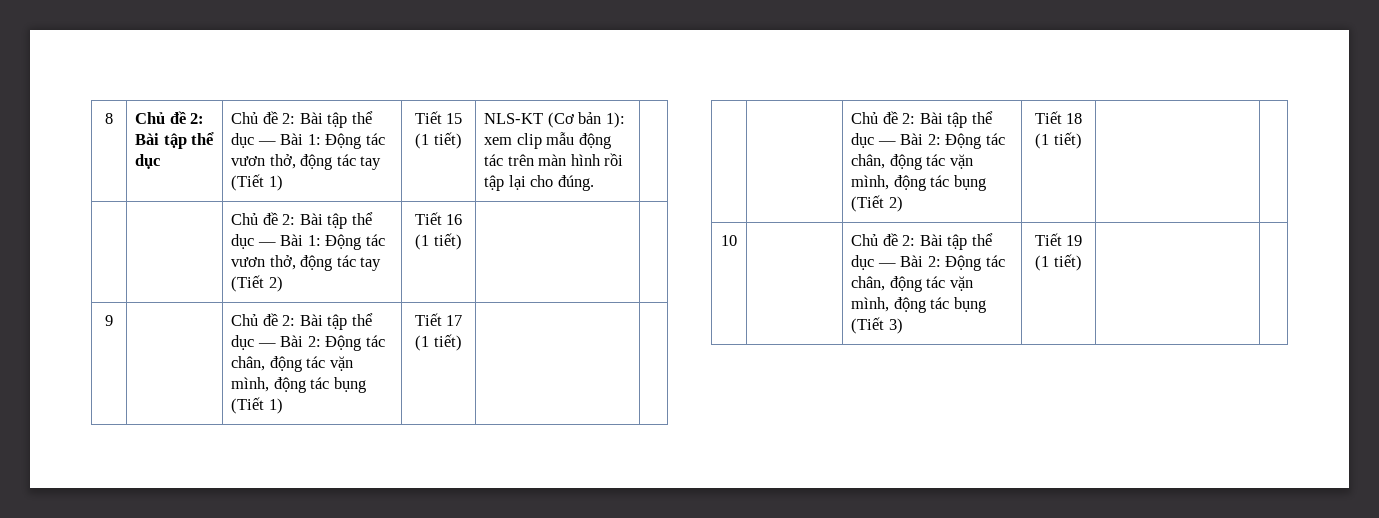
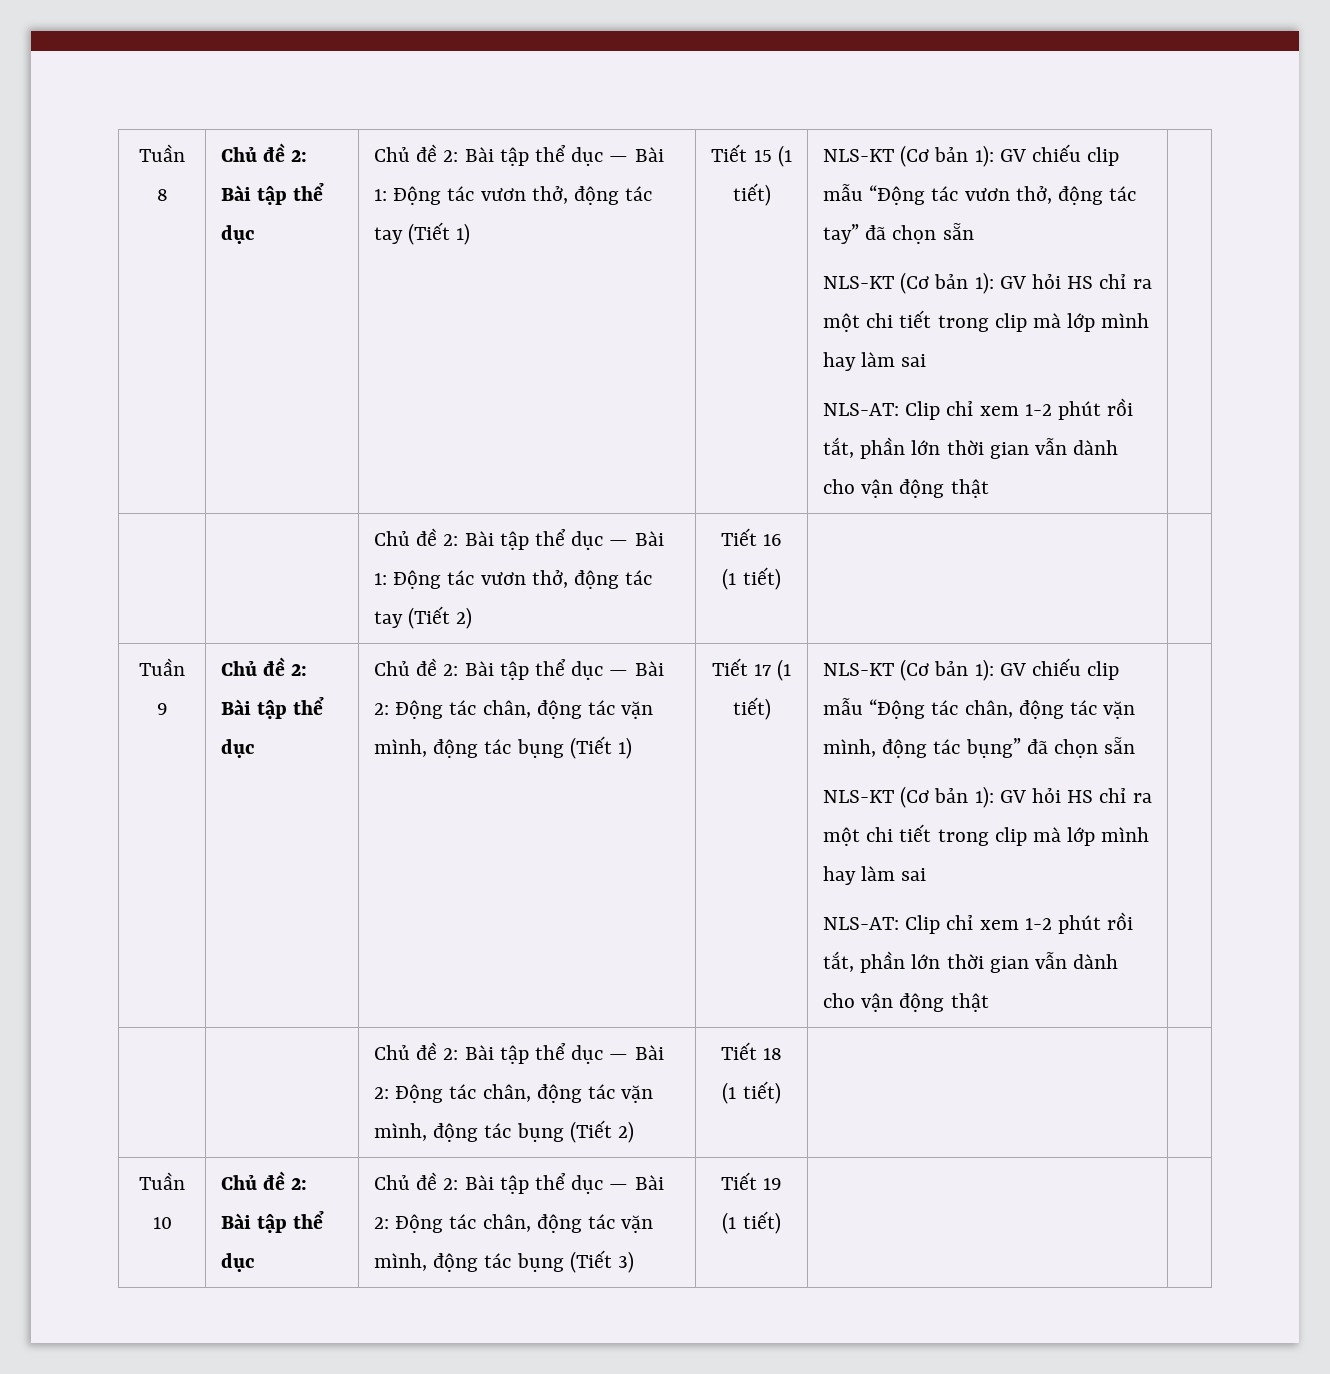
- 8
+ Tuần 8
- NLS-KT (Cơ bản 1): xem clip mẫu động tác trên màn hình rồi tập lại cho đúng.
+ NLS-KT (Cơ bản 1): GV chiếu clip mẫu “Động tác vươn thở, động tác tay” đã chọn sẵn
+ NLS-KT (Cơ bản 1): GV hỏi HS chỉ ra một chi tiết trong clip mà lớp mình hay làm sai
+ NLS-AT: Clip chỉ xem 1-2 phút rồi tắt, phần lớn thời gian vẫn dành cho vận động thật
- 9
+ Tuần 9 | Chủ đề 2: Bài tập thể dục
+ NLS-KT (Cơ bản 1): GV chiếu clip mẫu “Động tác chân, động tác vặn mình, động tác bụng” đã chọn sẵn
+ NLS-KT (Cơ bản 1): GV hỏi HS chỉ ra một chi tiết trong clip mà lớp mình hay làm sai
+ NLS-AT: Clip chỉ xem 1-2 phút rồi tắt, phần lớn thời gian vẫn dành cho vận động thật
- 10 | | Chủ đề 2: Bài tập thể dục — Bài 2: Động tác chân, động tác vặn mình, động tác bụng (Tiết 3) | Tiết 19 (1 tiết) | |
+ Tuần 10 | Chủ đề 2: Bài tập thể dục | Chủ đề 2: Bài tập thể dục — Bài 2: Động tác chân, động tác vặn mình, động tác bụng (Tiết 3) | Tiết 19 (1 tiết) | |

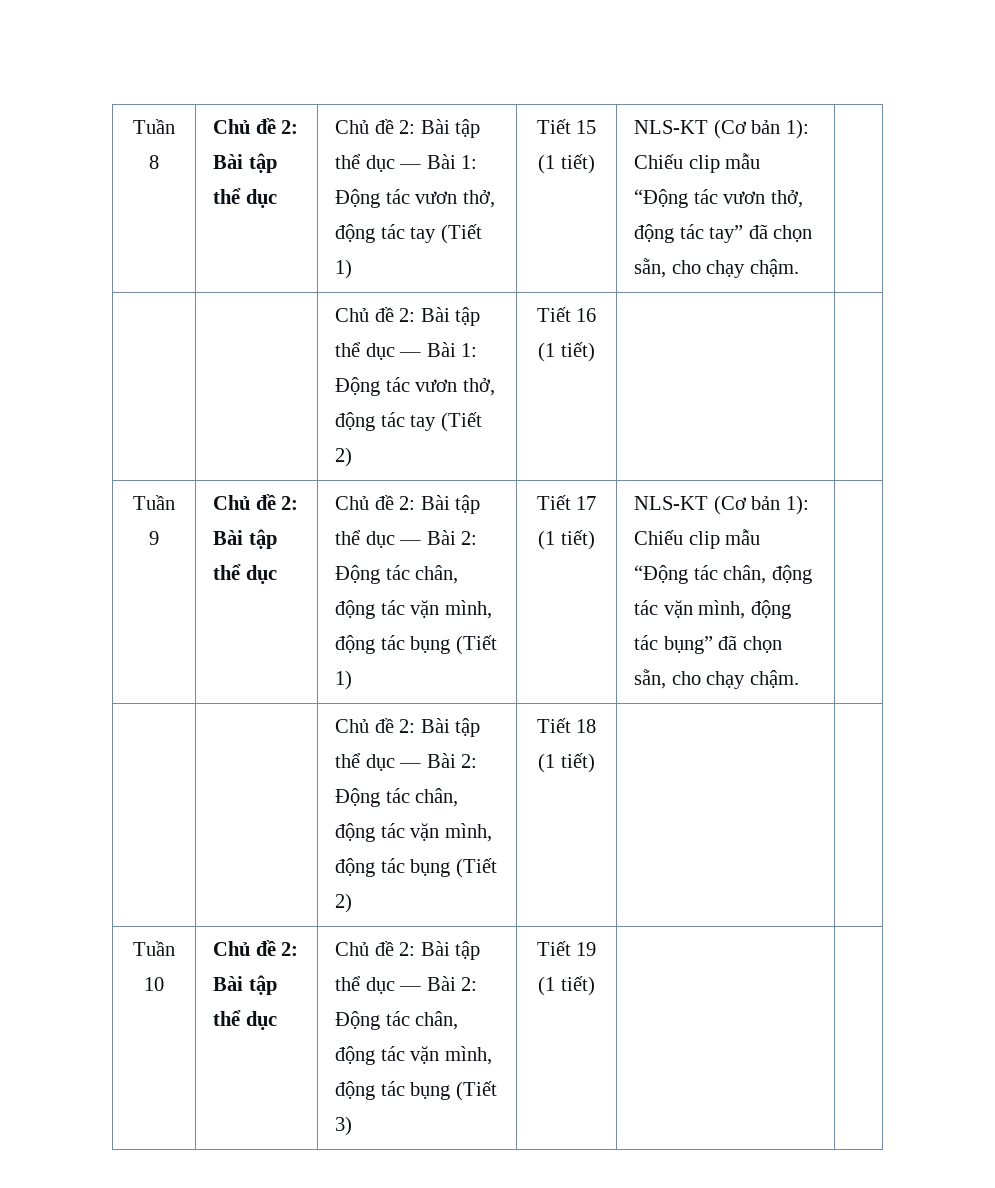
- NLS-KT (Cơ bản 1): GV chiếu clip mẫu “Động tác vươn thở, động tác tay” đã chọn sẵn
- NLS-KT (Cơ bản 1): GV hỏi HS chỉ ra một chi tiết trong clip mà lớp mình hay làm sai
- NLS-AT: Clip chỉ xem 1-2 phút rồi tắt, phần lớn thời gian vẫn dành cho vận động thật
+ NLS-KT (Cơ bản 1): Chiếu clip mẫu “Động tác vươn thở, động tác tay” đã chọn sẵn, cho chạy chậm.
- NLS-KT (Cơ bản 1): GV chiếu clip mẫu “Động tác chân, động tác vặn mình, động tác bụng” đã chọn sẵn
- NLS-KT (Cơ bản 1): GV hỏi HS chỉ ra một chi tiết trong clip mà lớp mình hay làm sai
- NLS-AT: Clip chỉ xem 1-2 phút rồi tắt, phần lớn thời gian vẫn dành cho vận động thật
+ NLS-KT (Cơ bản 1): Chiếu clip mẫu “Động tác chân, động tác vặn mình, động tác bụng” đã chọn sẵn, cho chạy chậm.

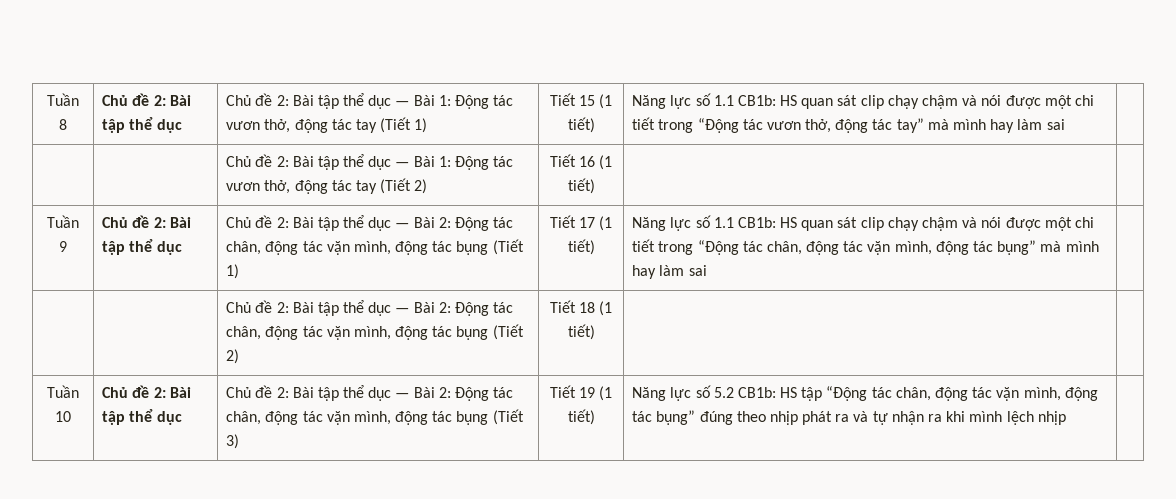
- NLS-KT (Cơ bản 1): Chiếu clip mẫu “Động tác vươn thở, động tác tay” đã chọn sẵn, cho chạy chậm.
+ Năng lực số 1.1 CB1b: HS quan sát clip chạy chậm và nói được một chi tiết trong “Động tác vươn thở, động tác tay” mà mình hay làm sai
- NLS-KT (Cơ bản 1): Chiếu clip mẫu “Động tác chân, động tác vặn mình, động tác bụng” đã chọn sẵn, cho chạy chậm.
+ Năng lực số 1.1 CB1b: HS quan sát clip chạy chậm và nói được một chi tiết trong “Động tác chân, động tác vặn mình, động tác bụng” mà mình hay làm sai
+ Năng lực số 5.2 CB1b: HS tập “Động tác chân, động tác vặn mình, động tác bụng” đúng theo nhịp phát ra và tự nhận ra khi mình lệch nhịp

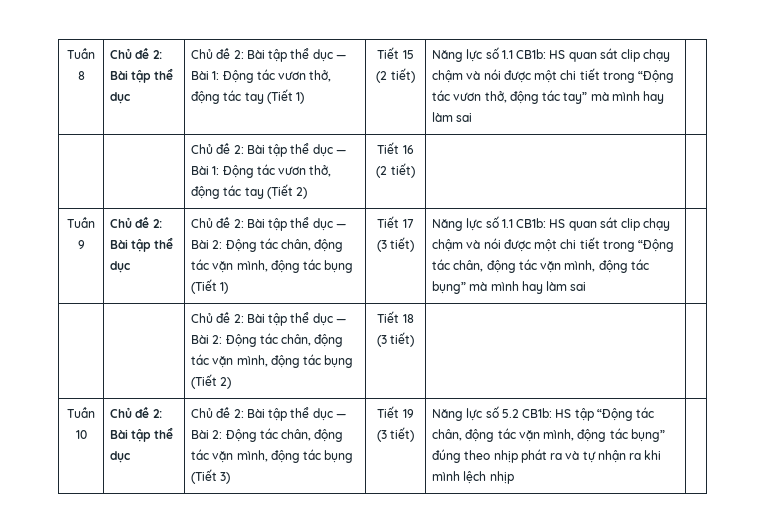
- Tiết 15 (1 tiết)
+ Tiết 15 (2 tiết)
- | | Chủ đề 2: Bài tập thể dục — Bài 1: Động tác vươn thở, động tác tay (Tiết 2) | Tiết 16 (1 tiết) | |
+ | | Chủ đề 2: Bài tập thể dục — Bài 1: Động tác vươn thở, động tác tay (Tiết 2) | Tiết 16 (2 tiết) | |
- Tiết 17 (1 tiết)
+ Tiết 17 (3 tiết)
- | | Chủ đề 2: Bài tập thể dục — Bài 2: Động tác chân, động tác vặn mình, động tác bụng (Tiết 2) | Tiết 18 (1 tiết) | |
+ | | Chủ đề 2: Bài tập thể dục — Bài 2: Động tác chân, động tác vặn mình, động tác bụng (Tiết 2) | Tiết 18 (3 tiết) | |
- Tiết 19 (1 tiết)
+ Tiết 19 (3 tiết)

